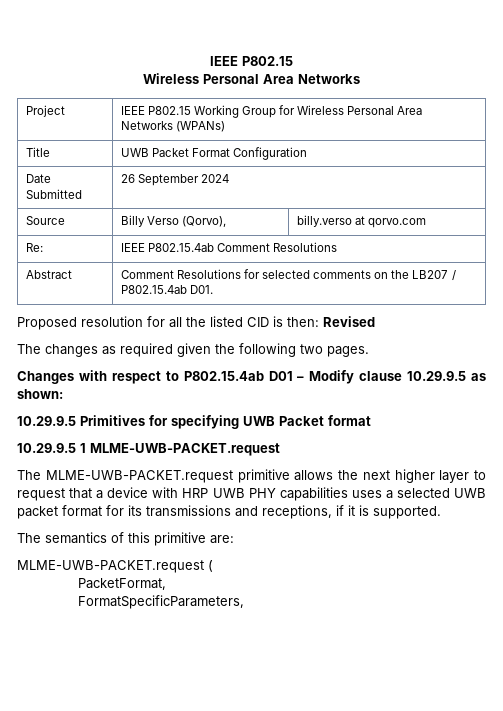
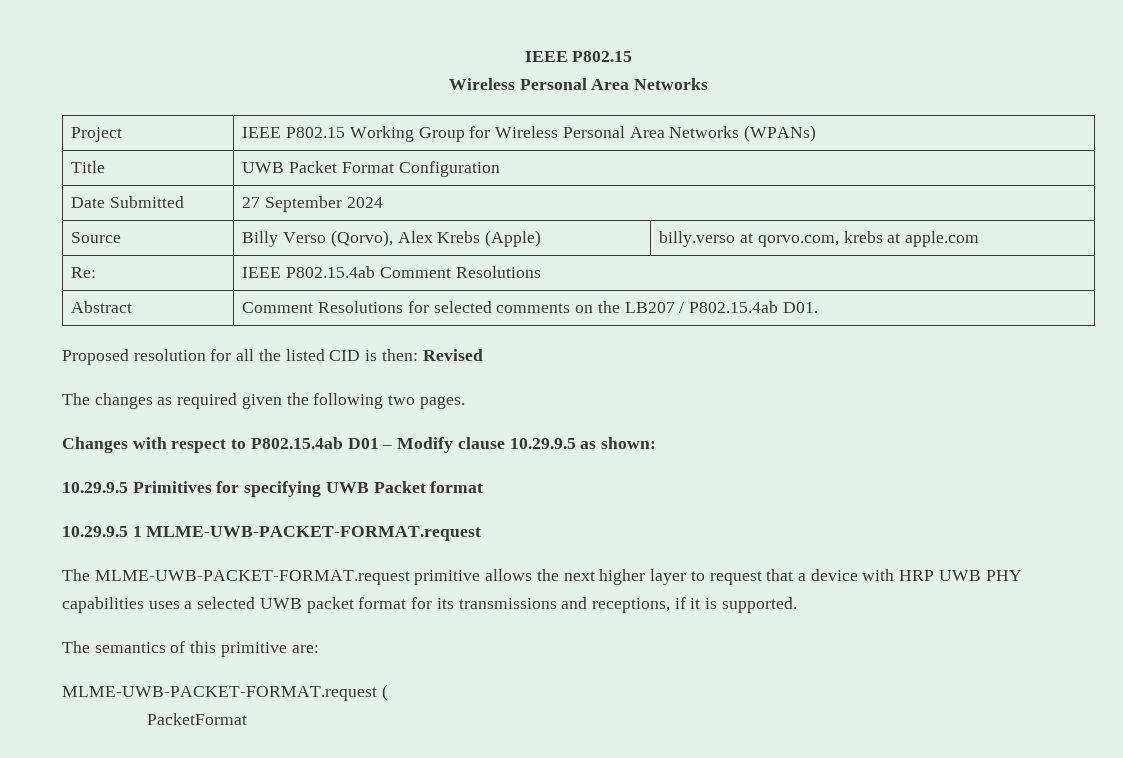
- Date Submitted | 26 September 2024
+ Date Submitted | 27 September 2024
- Source | Billy Verso (Qorvo), | billy.verso at qorvo.com
+ Source | Billy Verso (Qorvo), Alex Krebs (Apple) | billy.verso at qorvo.com, krebs at apple.com
- 10.29.9.5 1 MLME-UWB-PACKET.request
- The MLME-UWB-PACKET.request primitive allows the next higher layer to request that a device with HRP UWB PHY capabilities uses a selected UWB packet format for its transmissions and receptions, if it is supported.
+ 10.29.9.5 1 MLME-UWB-PACKET-FORMAT.request
+ The MLME-UWB-PACKET-FORMAT.request primitive allows the next higher layer to request that a device with HRP UWB PHY capabilities uses a selected UWB packet format for its transmissions and receptions, if it is supported.
- MLME-UWB-PACKET.request (
+ MLME-UWB-PACKET-FORMAT.request (
- PacketFormat,
- FormatSpecificParameters,
+ PacketFormat

